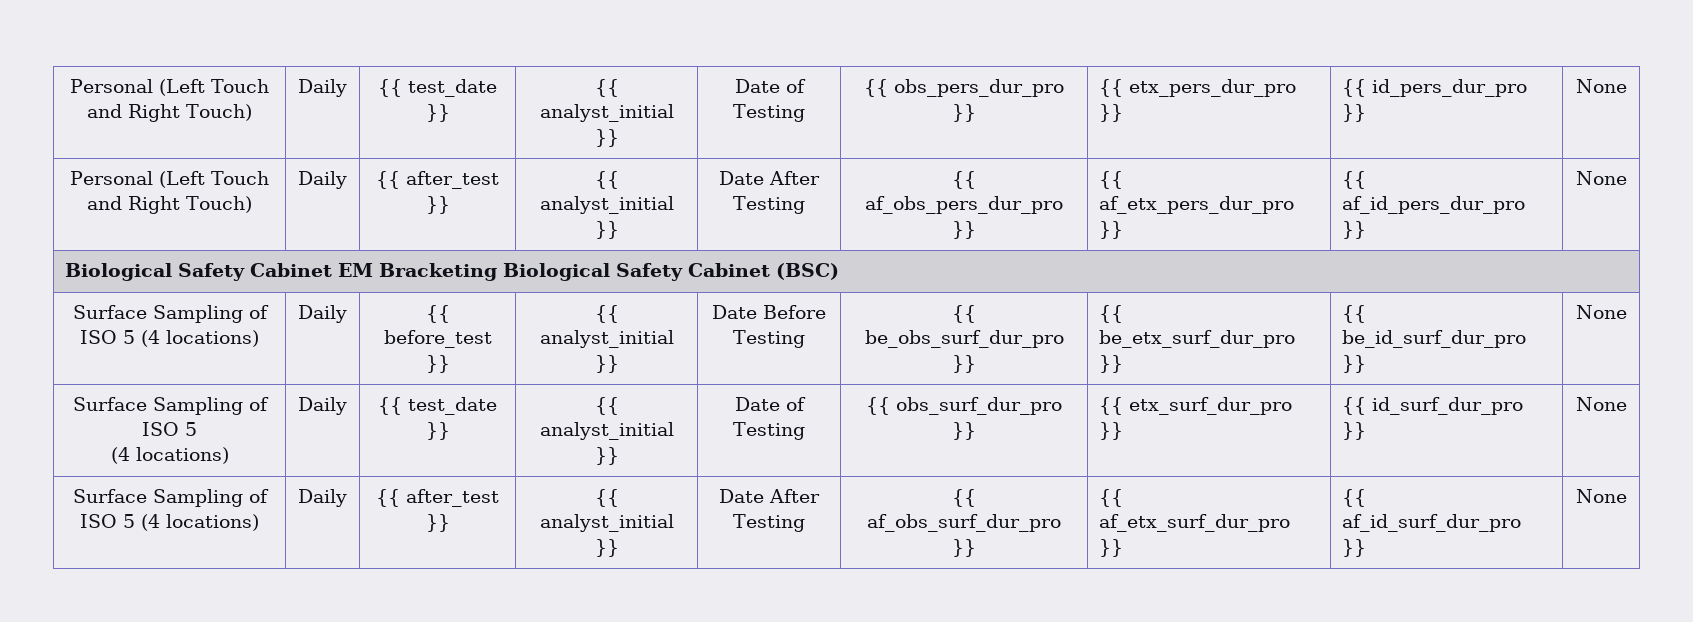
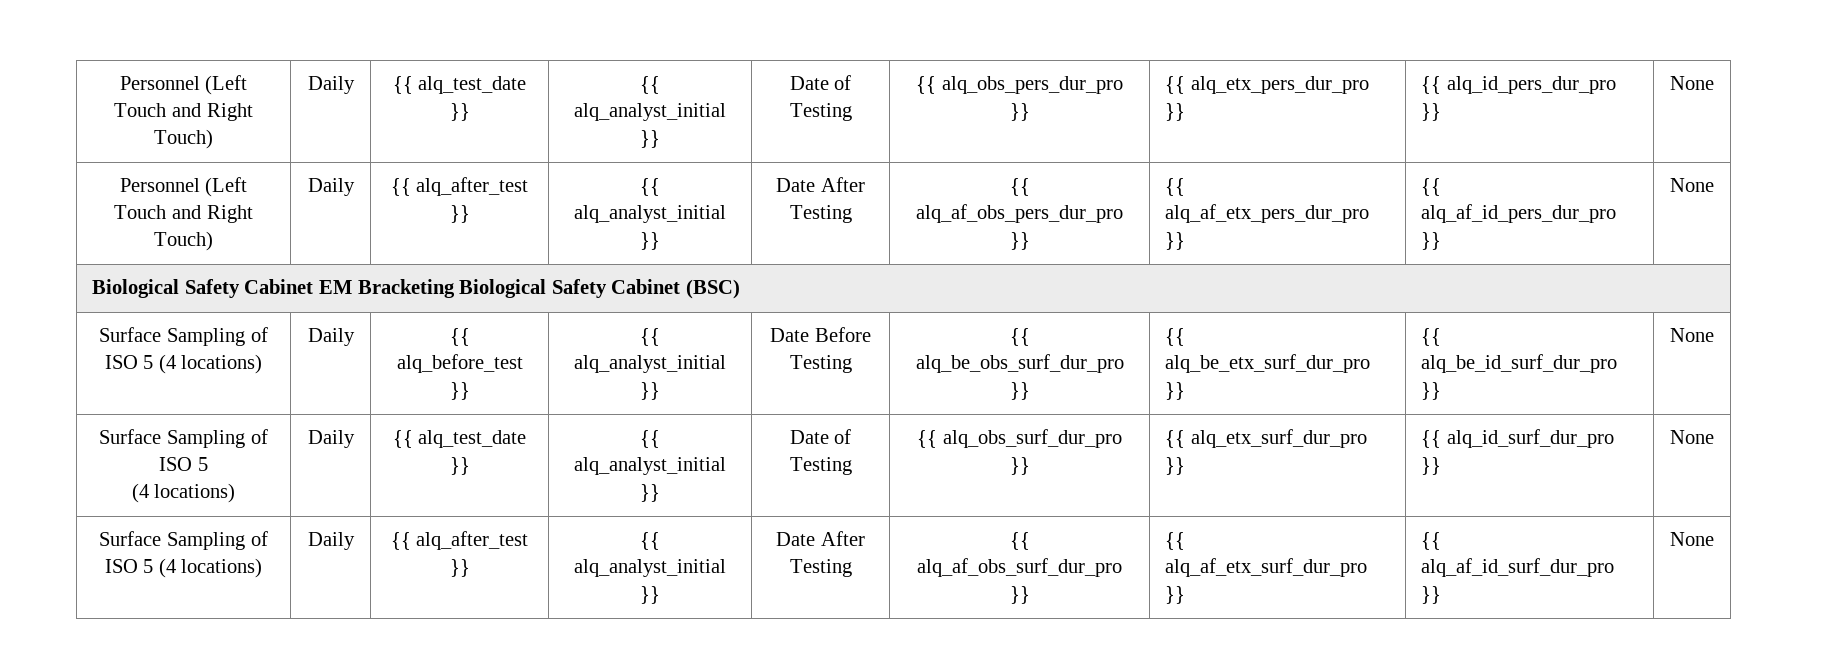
- Personal (Left Touch and Right Touch) | Daily | {{ test_date }} | {{ analyst_initial }} | Date of Testing | {{ obs_pers_dur_pro }} | {{ etx_pers_dur_pro }} | {{ id_pers_dur_pro }} | None
- Personal (Left Touch and Right Touch) | Daily | {{ after_test }} | {{ analyst_initial }} | Date After Testing | {{ af_obs_pers_dur_pro }} | {{ af_etx_pers_dur_pro }} | {{ af_id_pers_dur_pro }} | None
+ Personnel (Left Touch and Right Touch) | Daily | {{ alq_test_date }} | {{ alq_analyst_initial }} | Date of Testing | {{ alq_obs_pers_dur_pro }} | {{ alq_etx_pers_dur_pro }} | {{ alq_id_pers_dur_pro }} | None
+ Personnel (Left Touch and Right Touch) | Daily | {{ alq_after_test }} | {{ alq_analyst_initial }} | Date After Testing | {{ alq_af_obs_pers_dur_pro }} | {{ alq_af_etx_pers_dur_pro }} | {{ alq_af_id_pers_dur_pro }} | None
- Surface Sampling of ISO 5 (4 locations) | Daily | {{ before_test }} | {{ analyst_initial }} | Date Before Testing | {{ be_obs_surf_dur_pro }} | {{ be_etx_surf_dur_pro }} | {{ be_id_surf_dur_pro }} | None
+ Surface Sampling of ISO 5 (4 locations) | Daily | {{ alq_before_test }} | {{ alq_analyst_initial }} | Date Before Testing | {{ alq_be_obs_surf_dur_pro }} | {{ alq_be_etx_surf_dur_pro }} | {{ alq_be_id_surf_dur_pro }} | None
  Surface Sampling of ISO 5
- (4 locations) | Daily | {{ test_date }} | {{ analyst_initial }} | Date of Testing | {{ obs_surf_dur_pro }} | {{ etx_surf_dur_pro }} | {{ id_surf_dur_pro }} | None
+ (4 locations) | Daily | {{ alq_test_date }} | {{ alq_analyst_initial }} | Date of Testing | {{ alq_obs_surf_dur_pro }} | {{ alq_etx_surf_dur_pro }} | {{ alq_id_surf_dur_pro }} | None
- Surface Sampling of ISO 5 (4 locations) | Daily | {{ after_test }} | {{ analyst_initial }} | Date After Testing | {{ af_obs_surf_dur_pro }} | {{ af_etx_surf_dur_pro }} | {{ af_id_surf_dur_pro }} | None
+ Surface Sampling of ISO 5 (4 locations) | Daily | {{ alq_after_test }} | {{ alq_analyst_initial }} | Date After Testing | {{ alq_af_obs_surf_dur_pro }} | {{ alq_af_etx_surf_dur_pro }} | {{ alq_af_id_surf_dur_pro }} | None

